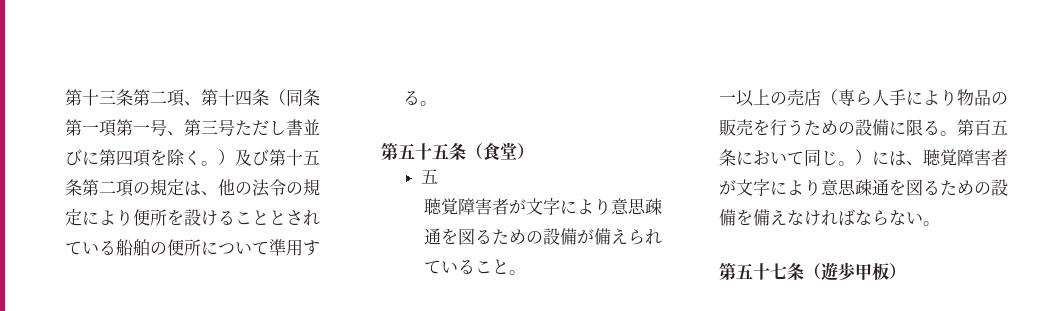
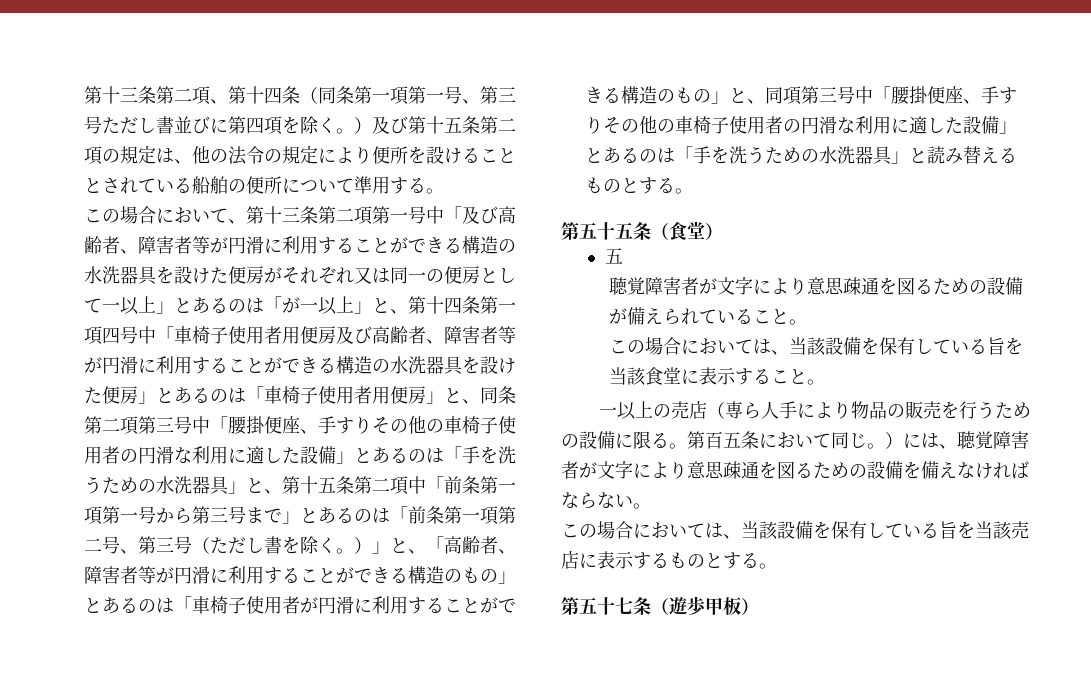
+ この場合において、第十三条第二項第一号中「及び高齢者、障害者等が円滑に利用することができる構造の水洗器具を設けた便房がそれぞれ又は同一の便房として一以上」とあるのは「が一以上」と、第十四条第一項四号中「車椅子使用者用便房及び高齢者、障害者等が円滑に利用することができる構造の水洗器具を設けた便房」とあるのは「車椅子使用者用便房」と、同条第二項第三号中「腰掛便座、手すりその他の車椅子使用者の円滑な利用に適した設備」とあるのは「手を洗うための水洗器具」と、第十五条第二項中「前条第一項第一号から第三号まで」とあるのは「前条第一項第二号、第三号（ただし書を除く。）」と、「高齢者、障害者等が円滑に利用することができる構造のもの」とあるのは「車椅子使用者が円滑に利用することができる構造のもの」と、同項第三号中「腰掛便座、手すりその他の車椅子使用者の円滑な利用に適した設備」とあるのは「手を洗うための水洗器具」と読み替えるものとする。
+ この場合においては、当該設備を保有している旨を当該食堂に表示すること。
+ この場合においては、当該設備を保有している旨を当該売店に表示するものとする。

